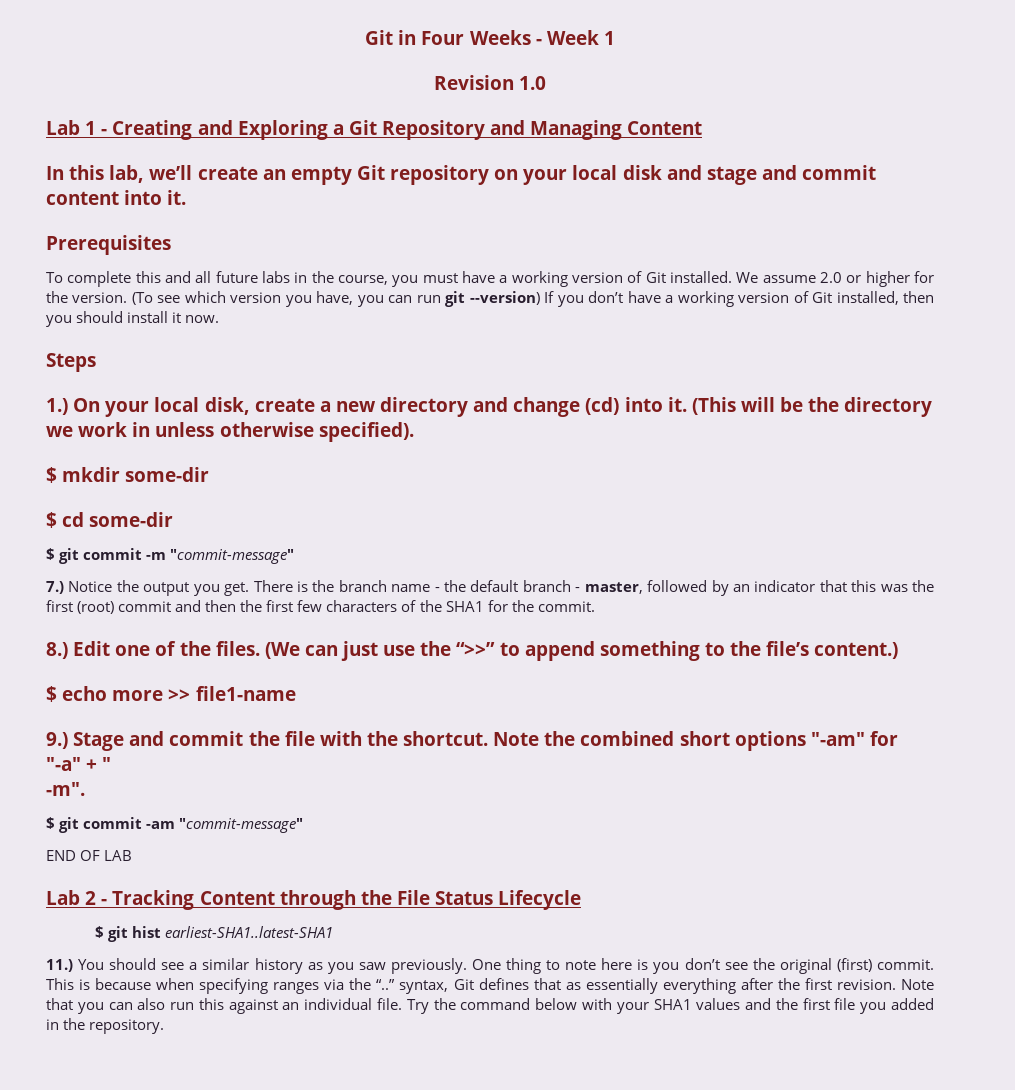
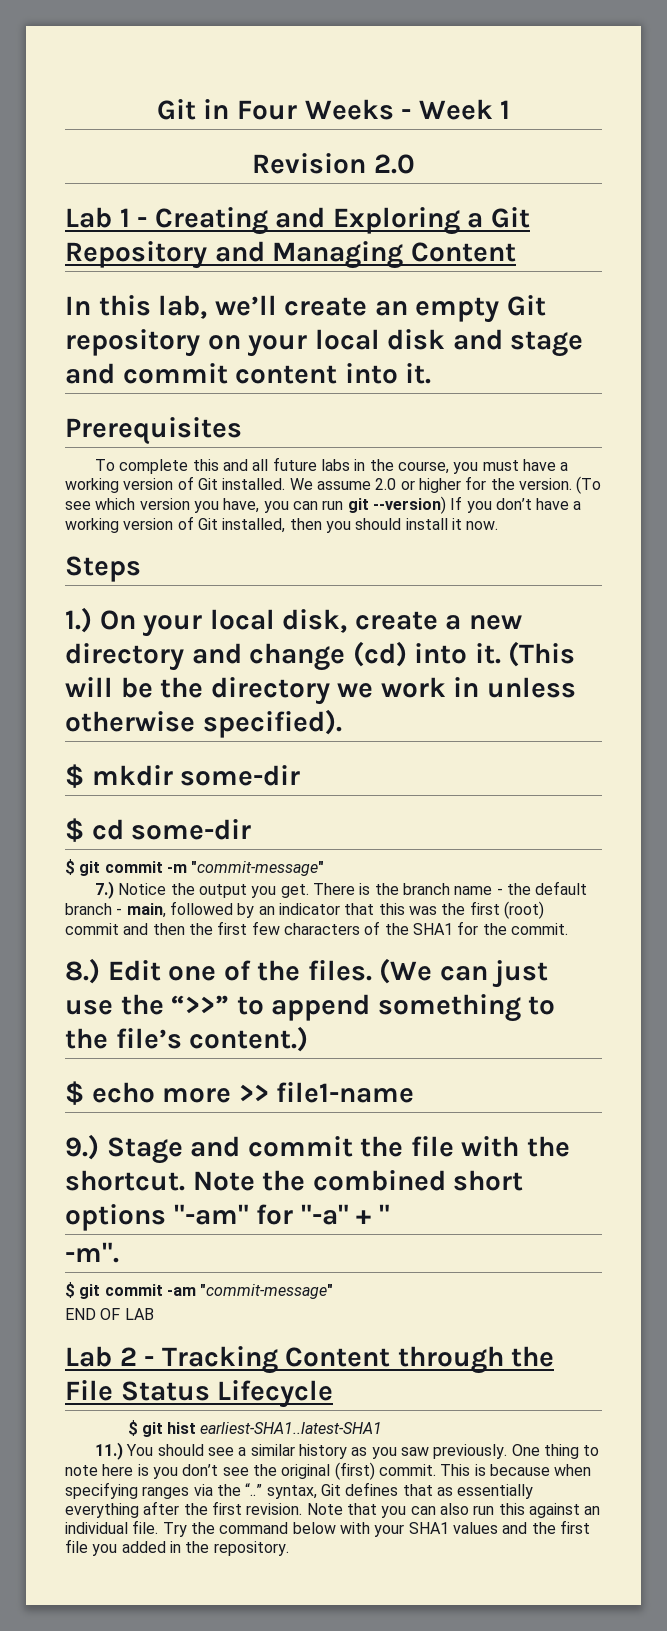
- Revision 1.0
+ Revision 2.0
- There is the branch name - the default branch - master, followed by an indicator that this was the first (root) commit and then the first few characters of the SHA1 for the commit.
+ There is the branch name - the default branch - main, followed by an indicator that this was the first (root) commit and then the first few characters of the SHA1 for the commit.

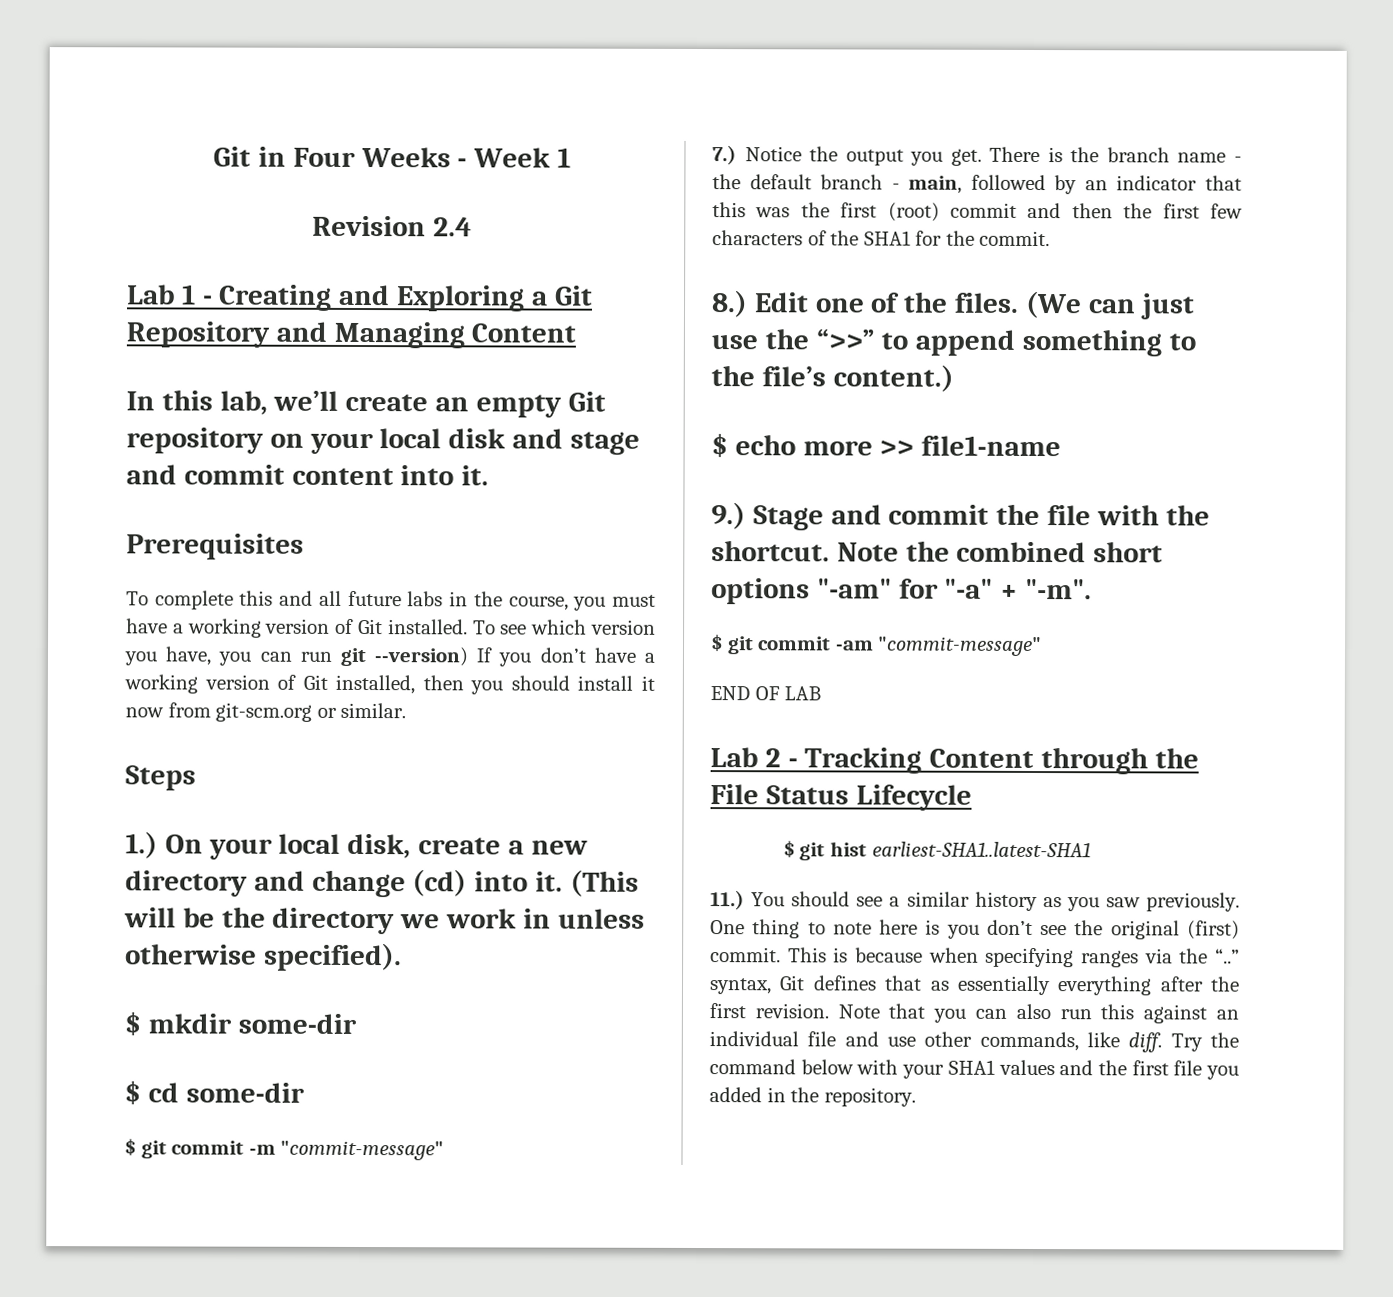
- Revision 2.0
+ Revision 2.4
- We assume 2.0 or higher for the version. (To see which version you have, you can run git --version) If you don’t have a working version of Git installed, then you should install it now.
+ To see which version you have, you can run git --version) If you don’t have a working version of Git installed, then you should install it now from git-scm.org or similar.
- Note the combined short options "-am" for "-a" + "
- -m".
+ Note the combined short options "-am" for "-a" + "-m".
- Note that you can also run this against an individual file.
+ Note that you can also run this against an individual file and use other commands, like diff.

